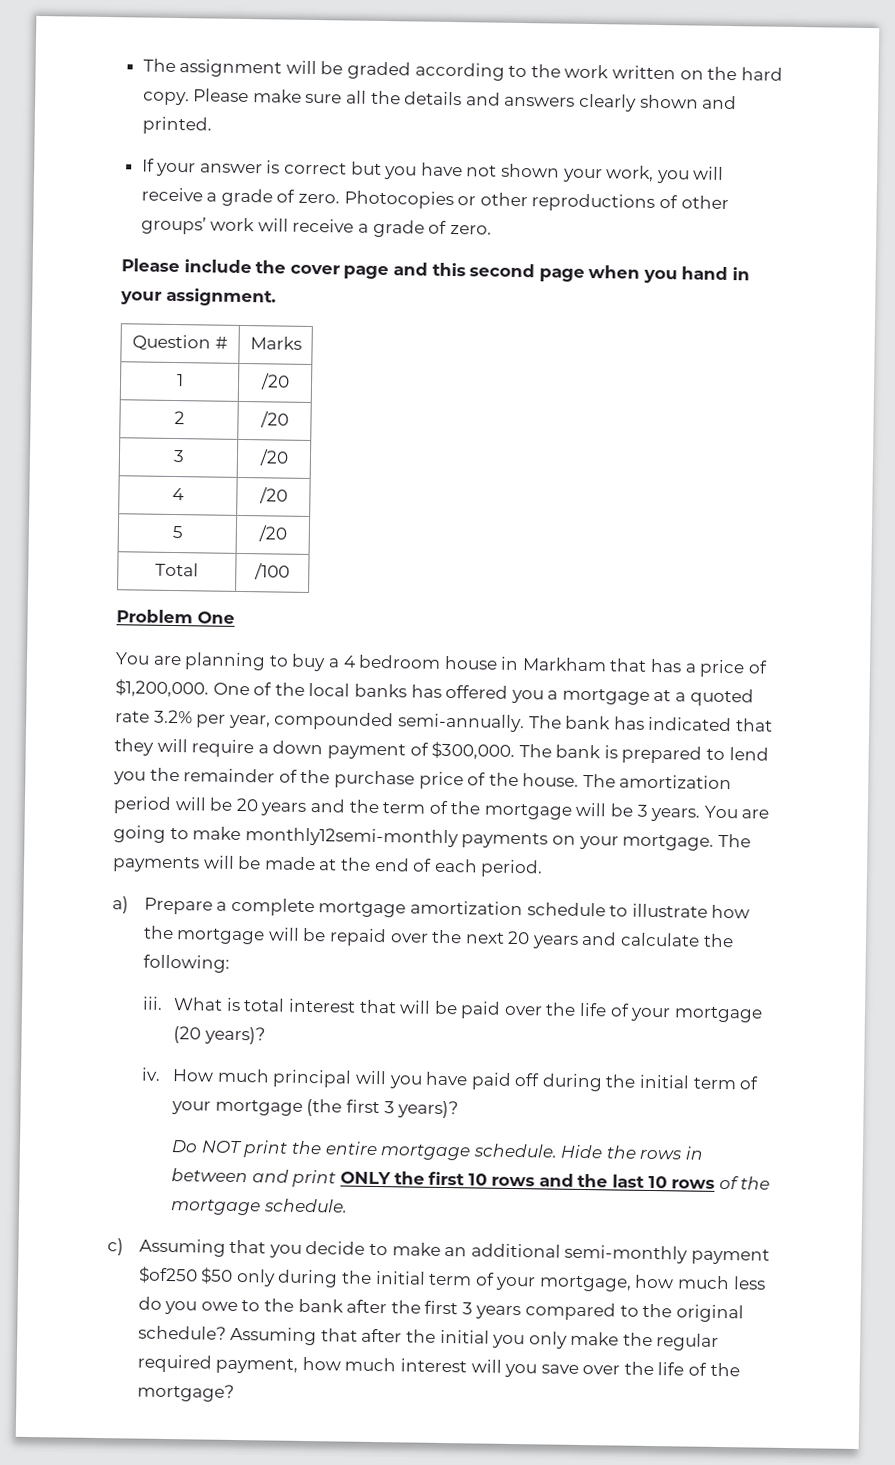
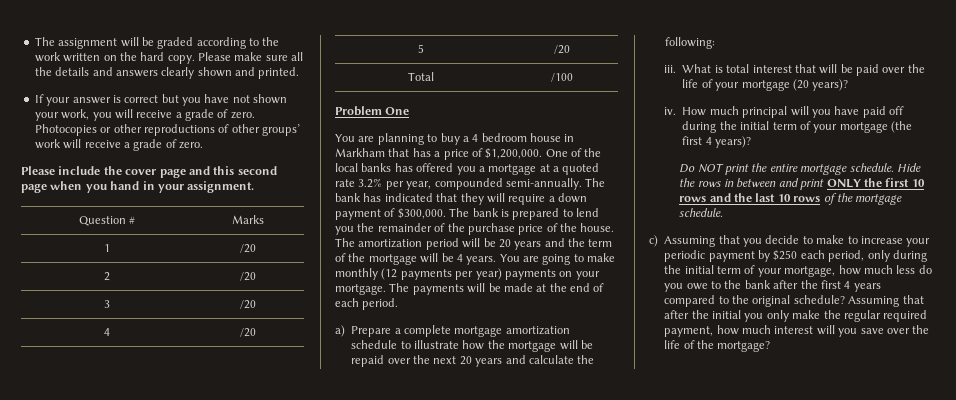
- The amortization period will be 20 years and the term of the mortgage will be 3 years.
+ The amortization period will be 20 years and the term of the mortgage will be 4 years.
- You are going to make monthly12semi-monthly payments on your mortgage.
+ You are going to make monthly (12 payments per year) payments on your mortgage.
- How much principal will you have paid off during the initial term of your mortgage (the first 3 years)?
+ How much principal will you have paid off during the initial term of your mortgage (the first 4 years)?
- c) Assuming that you decide to make an additional semi-monthly payment $of250 $50 only during the initial term of your mortgage, how much less do you owe to the bank after the first 3 years compared to the original schedule?
+ c) Assuming that you decide to make to increase your periodic payment by $250 each period, only during the initial term of your mortgage, how much less do you owe to the bank after the first 4 years compared to the original schedule?

